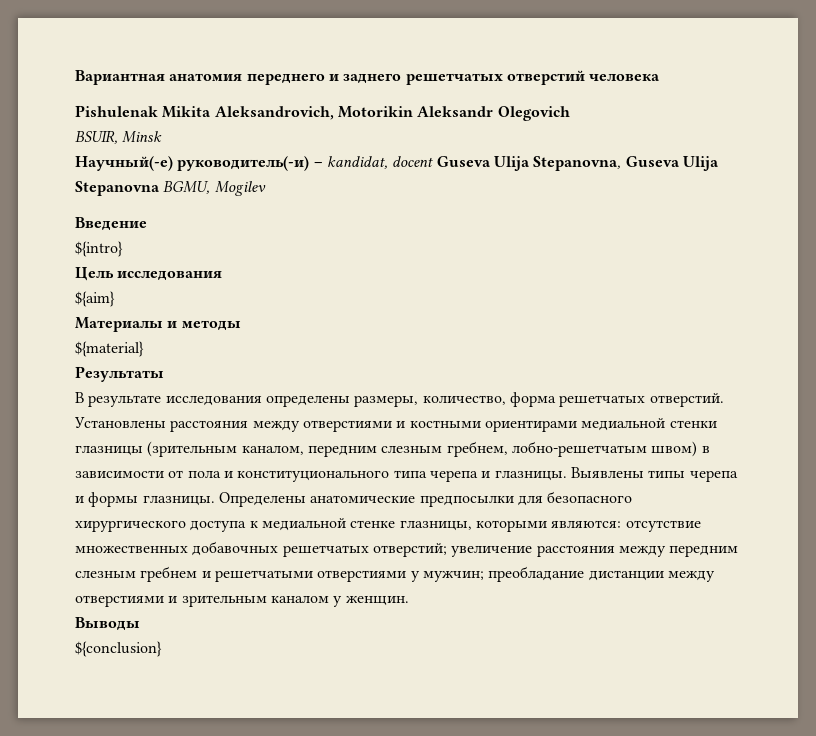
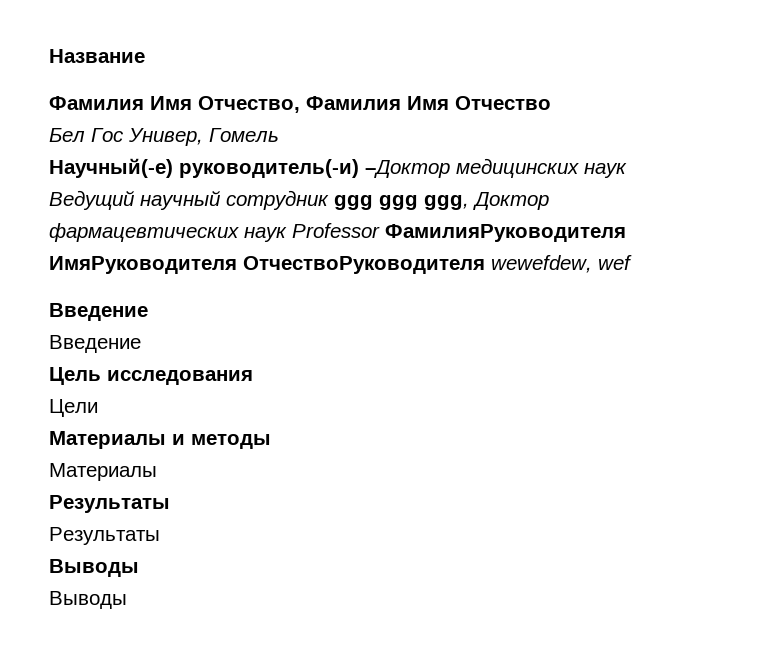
- Вариантная анатомия переднего и заднего решетчатых отверстий человека
- Pishulenak Mikita Aleksandrovich, Motorikin Aleksandr Olegovich
- BSUIR, Minsk
- Научный(-е) руководитель(-и) – kandidat, docent Guseva Ulija Stepanovna, Guseva Ulija Stepanovna BGMU, Mogilev
+ Название
+ Фамилия Имя Отчество, Фамилия Имя Отчество
+ Бел Гос Универ, Гомель
+ Научный(-е) руководитель(-и) –Доктор медицинских наук Ведущий научный сотрудник ggg ggg ggg, Доктор фармацевтических наук Professor ФамилияРуководителя ИмяРуководителя ОтчествоРуководителя wewefdew, wef
  Введение
- ${intro}
+ Введение
- ${aim}
+ Цели
  Материалы и методы
- ${material}
+ Материалы
  Результаты
- В результате исследования определены размеры, количество, форма решетчатых отверстий. Установлены расстояния между отверстиями и костными ориентирами медиальной стенки глазницы (зрительным каналом, передним слезным гребнем, лобно-решетчатым швом) в зависимости от пола и конституционального типа черепа и глазницы. Выявлены типы черепа и формы глазницы. Определены анатомические предпосылки для безопасного хирургического доступа к медиальной стенке глазницы, которыми являются: отсутствие множественных добавочных решетчатых отверстий; увеличение расстояния между передним слезным гребнем и решетчатыми отверстиями у мужчин; преобладание дистанции между отверстиями и зрительным каналом у женщин.
+ Результаты
  Выводы
- ${conclusion}
+ Выводы

